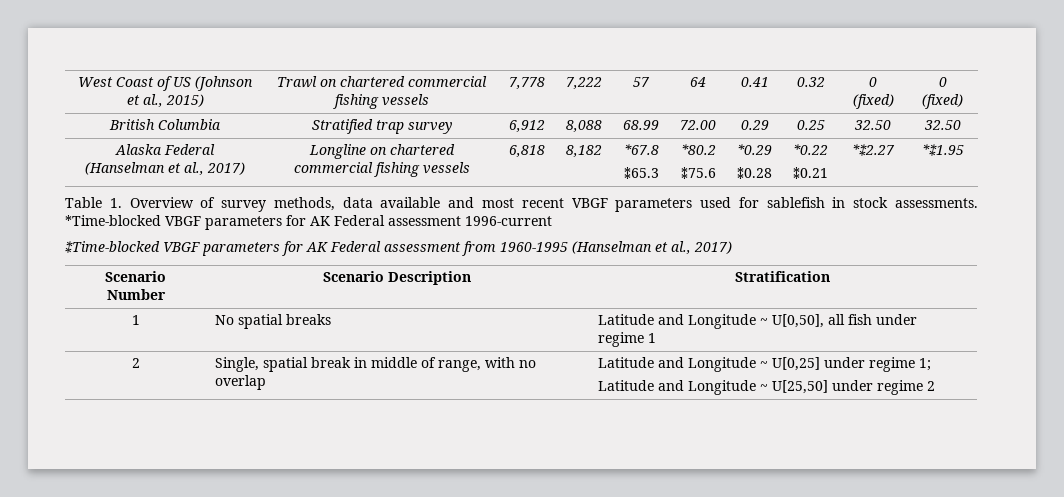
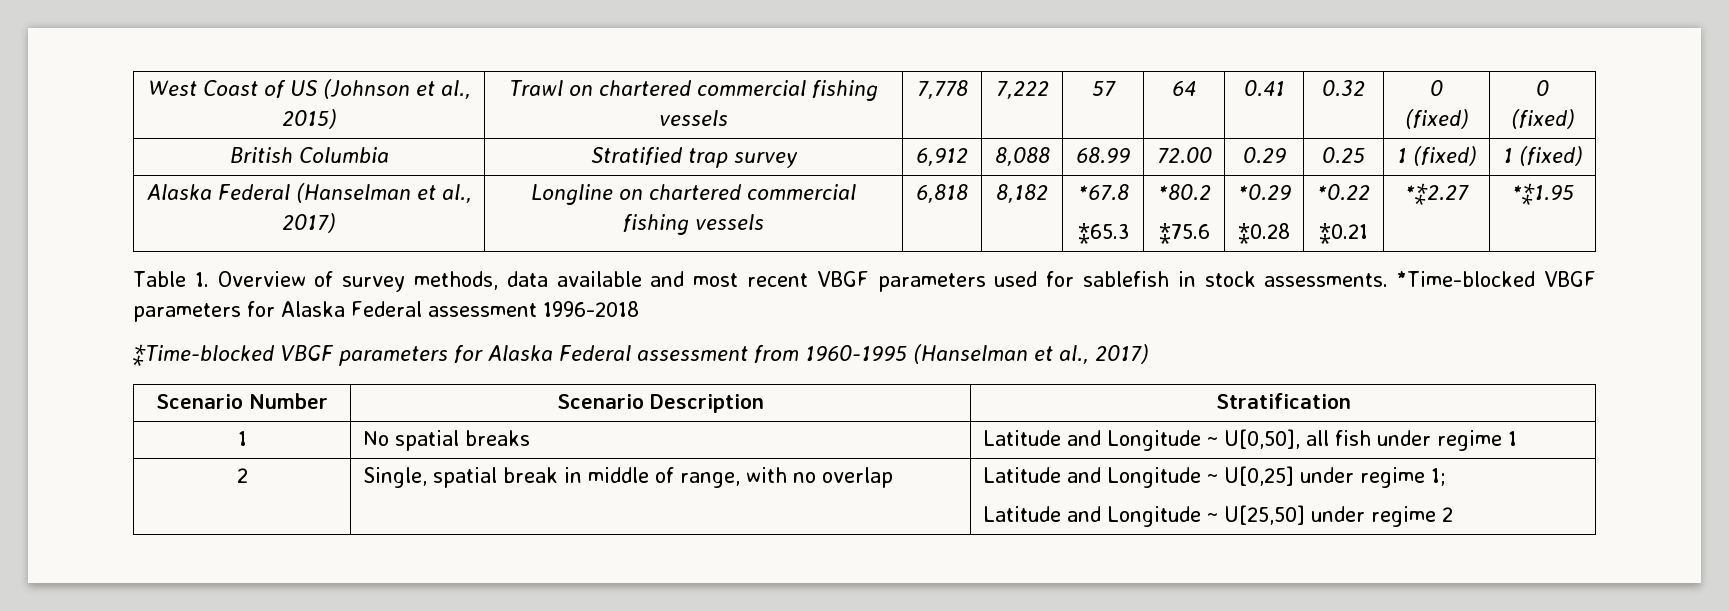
- British Columbia | Stratified trap survey | 6,912 | 8,088 | 68.99 | 72.00 | 0.29 | 0.25 | 32.50 | 32.50
+ British Columbia | Stratified trap survey | 6,912 | 8,088 | 68.99 | 72.00 | 0.29 | 0.25 | 1 (fixed) | 1 (fixed)
- *Time-blocked VBGF parameters for AK Federal assessment 1996-current
+ *Time-blocked VBGF parameters for Alaska Federal assessment 1996-2018
- ⁑Time-blocked VBGF parameters for AK Federal assessment from 1960-1995 (Hanselman et al., 2017)
+ ⁑Time-blocked VBGF parameters for Alaska Federal assessment from 1960-1995 (Hanselman et al., 2017)

